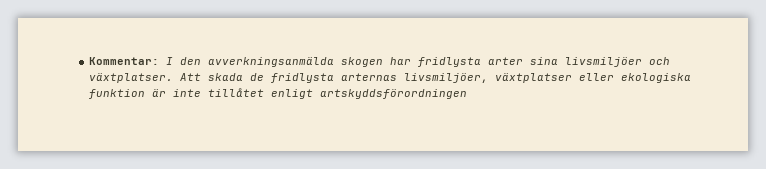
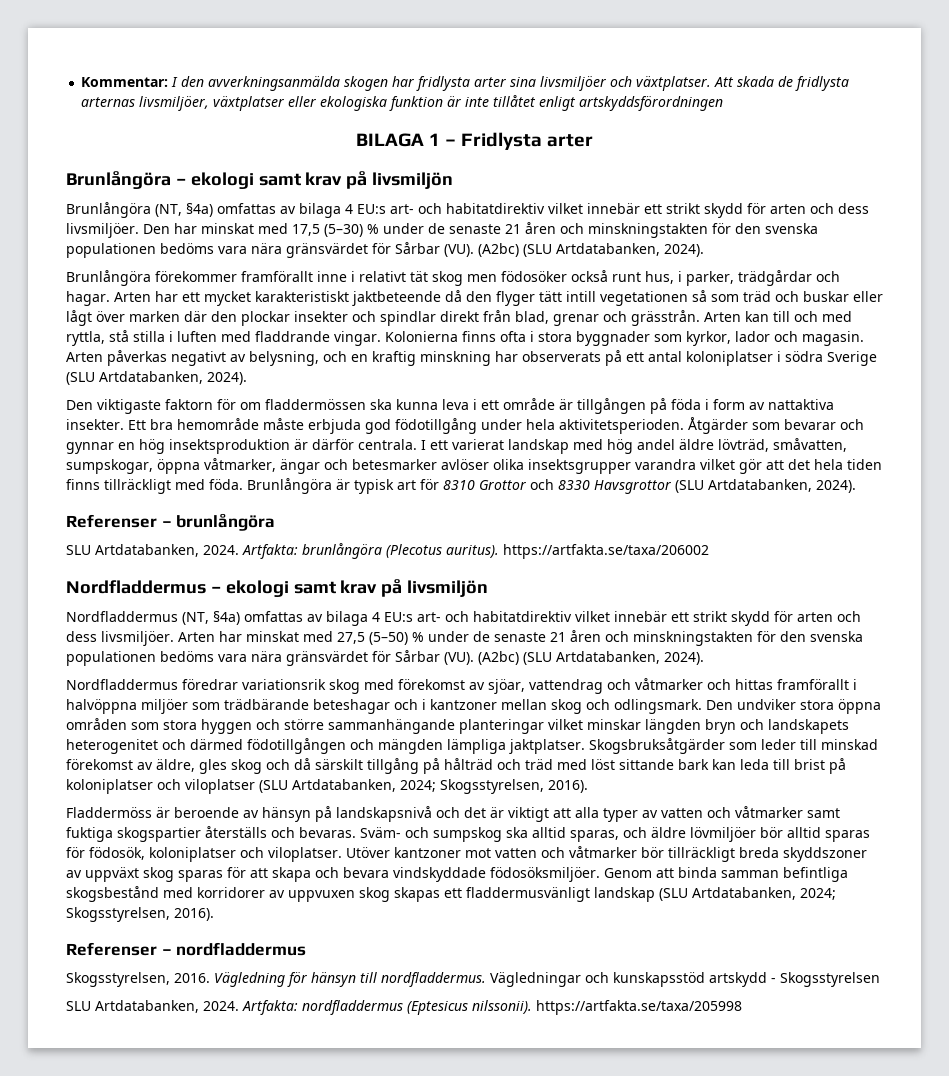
+ BILAGA 1 – Fridlysta arter
+ Brunlångöra – ekologi samt krav på livsmiljön
+ Brunlångöra (NT, §4a) omfattas av bilaga 4 EU:s art- och habitatdirektiv vilket innebär ett strikt skydd för arten och dess livsmiljöer. Den har minskat med 17,5 (5–30) % under de senaste 21 åren och minskningstakten för den svenska populationen bedöms vara nära gränsvärdet för Sårbar (VU). (A2bc) (SLU Artdatabanken, 2024).
+ Brunlångöra förekommer framförallt inne i relativt tät skog men födosöker också runt hus, i parker, trädgårdar och hagar. Arten har ett mycket karakteristiskt jaktbeteende då den flyger tätt intill vegetationen så som träd och buskar eller lågt över marken där den plockar insekter och spindlar direkt från blad, grenar och grässtrån. Arten kan till och med ryttla, stå stilla i luften med fladdrande vingar. Kolonierna finns ofta i stora byggnader som kyrkor, lador och magasin. Arten påverkas negativt av belysning, och en kraftig minskning har observerats på ett antal koloniplatser i södra Sverige (SLU Artdatabanken, 2024).
+ Den viktigaste faktorn för om fladdermössen ska kunna leva i ett område är tillgången på föda i form av nattaktiva insekter. Ett bra hemområde måste erbjuda god födotillgång under hela aktivitetsperioden. Åtgärder som bevarar och gynnar en hög insektsproduktion är därför centrala. I ett varierat landskap med hög andel äldre lövträd, småvatten, sumpskogar, öppna våtmarker, ängar och betesmarker avlöser olika insektsgrupper varandra vilket gör att det hela tiden finns tillräckligt med föda. Brunlångöra är typisk art för 8310 Grottor och 8330 Havsgrottor (SLU Artdatabanken, 2024).
+ Referenser – brunlångöra
+ SLU Artdatabanken, 2024. Artfakta: brunlångöra (Plecotus auritus). https://artfakta.se/taxa/206002
+ Nordfladdermus – ekologi samt krav på livsmiljön
+ Nordfladdermus (NT, §4a) omfattas av bilaga 4 EU:s art- och habitatdirektiv vilket innebär ett strikt skydd för arten och dess livsmiljöer. Arten har minskat med 27,5 (5–50) % under de senaste 21 åren och minskningstakten för den svenska populationen bedöms vara nära gränsvärdet för Sårbar (VU). (A2bc) (SLU Artdatabanken, 2024).
+ Nordfladdermus föredrar variationsrik skog med förekomst av sjöar, vattendrag och våtmarker och hittas framförallt i halvöppna miljöer som trädbärande beteshagar och i kantzoner mellan skog och odlingsmark. Den undviker stora öppna områden som stora hyggen och större sammanhängande planteringar vilket minskar längden bryn och landskapets heterogenitet och därmed födotillgången och mängden lämpliga jaktplatser. Skogsbruksåtgärder som leder till minskad förekomst av äldre, gles skog och då särskilt tillgång på hålträd och träd med löst sittande bark kan leda till brist på koloniplatser och viloplatser (SLU Artdatabanken, 2024; Skogsstyrelsen, 2016).
+ Fladdermöss är beroende av hänsyn på landskapsnivå och det är viktigt att alla typer av vatten och våtmarker samt fuktiga skogspartier återställs och bevaras. Sväm- och sumpskog ska alltid sparas, och äldre lövmiljöer bör alltid sparas för födosök, koloniplatser och viloplatser. Utöver kantzoner mot vatten och våtmarker bör tillräckligt breda skyddszoner av uppväxt skog sparas för att skapa och bevara vindskyddade födosöksmiljöer. Genom att binda samman befintliga skogsbestånd med korridorer av uppvuxen skog skapas ett fladdermusvänligt landskap (SLU Artdatabanken, 2024; Skogsstyrelsen, 2016).
+ Referenser – nordfladdermus
+ Skogsstyrelsen, 2016. Vägledning för hänsyn till nordfladdermus. Vägledningar och kunskapsstöd artskydd - Skogsstyrelsen
+ SLU Artdatabanken, 2024. Artfakta: nordfladdermus (Eptesicus nilssonii). https://artfakta.se/taxa/205998

